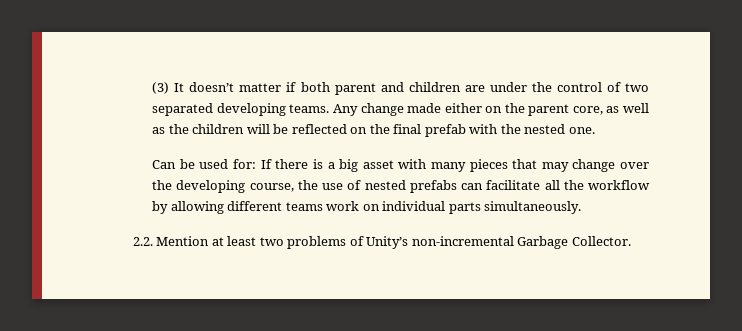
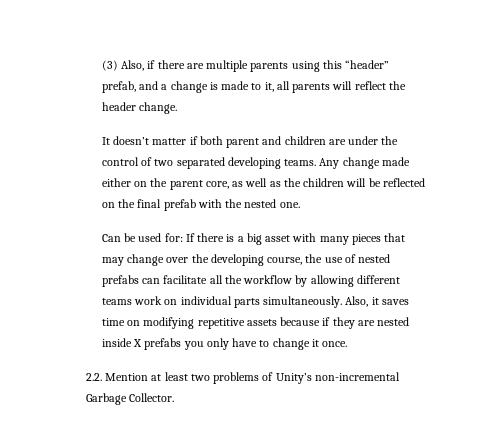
- (3) It doesn’t matter if both parent and children are under the control of two separated developing teams.
+ (3) Also, if there are multiple parents using this “header” prefab, and a change is made to it, all parents will reflect the header change.
+ It doesn’t matter if both parent and children are under the control of two separated developing teams.
+ Also, it saves time on modifying repetitive assets because if they are nested inside X prefabs you only have to change it once.

